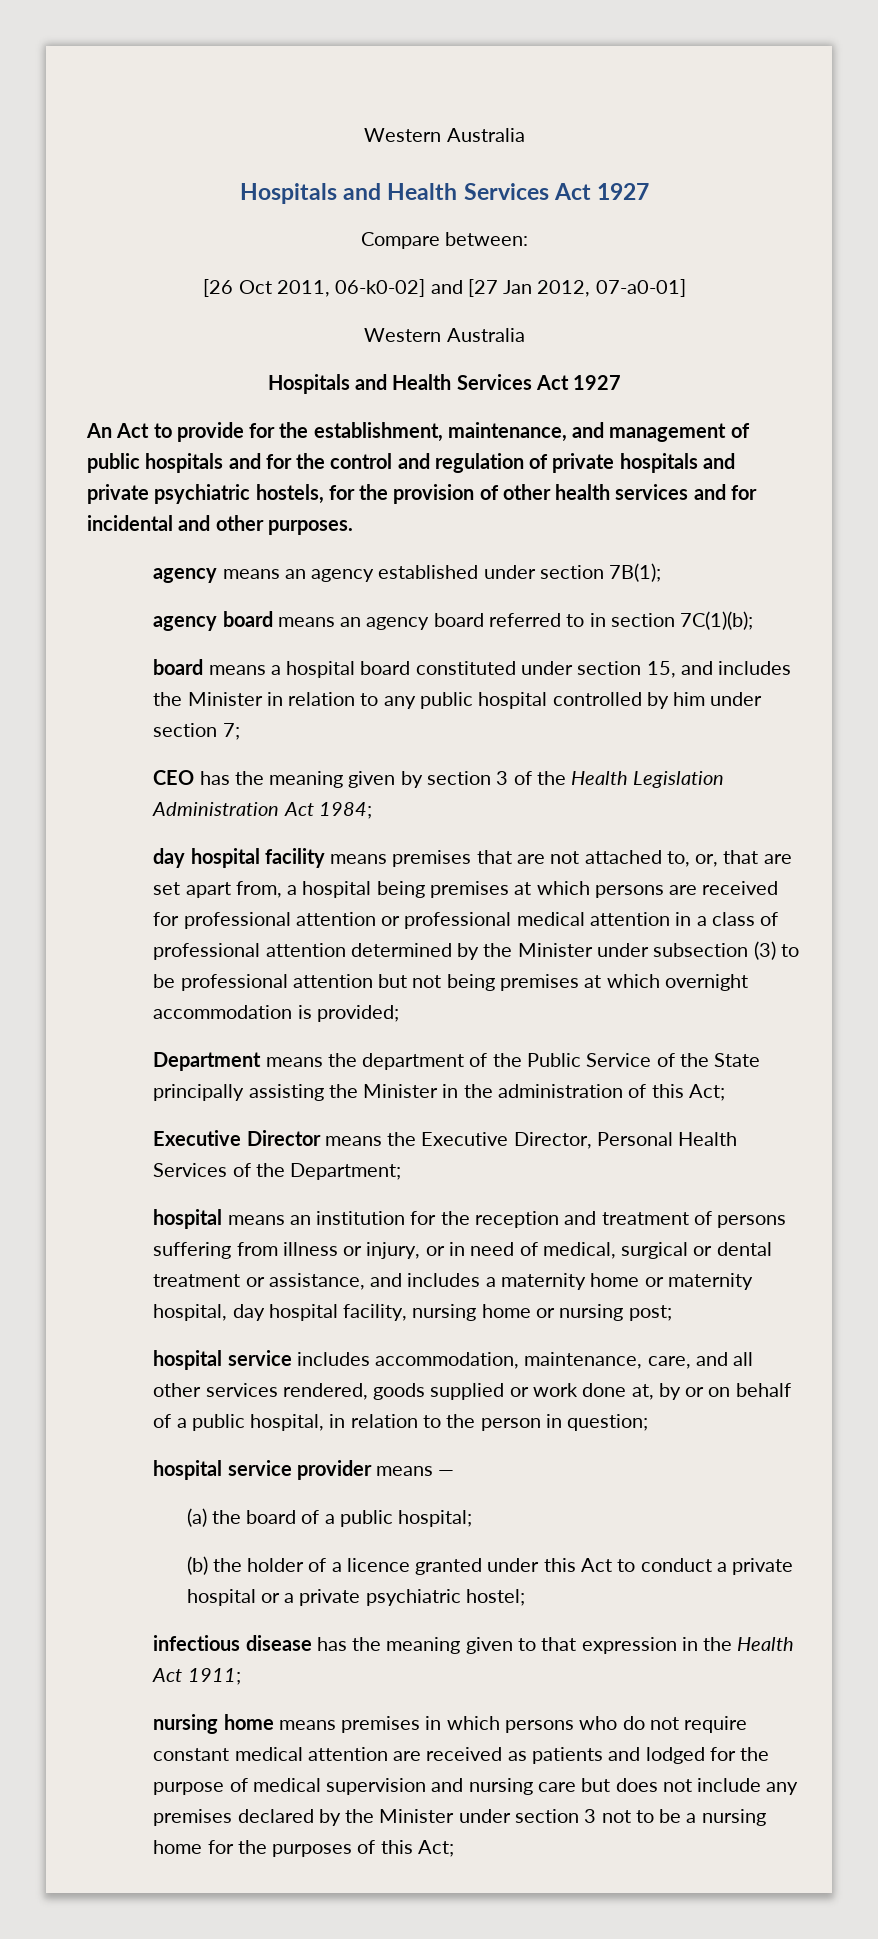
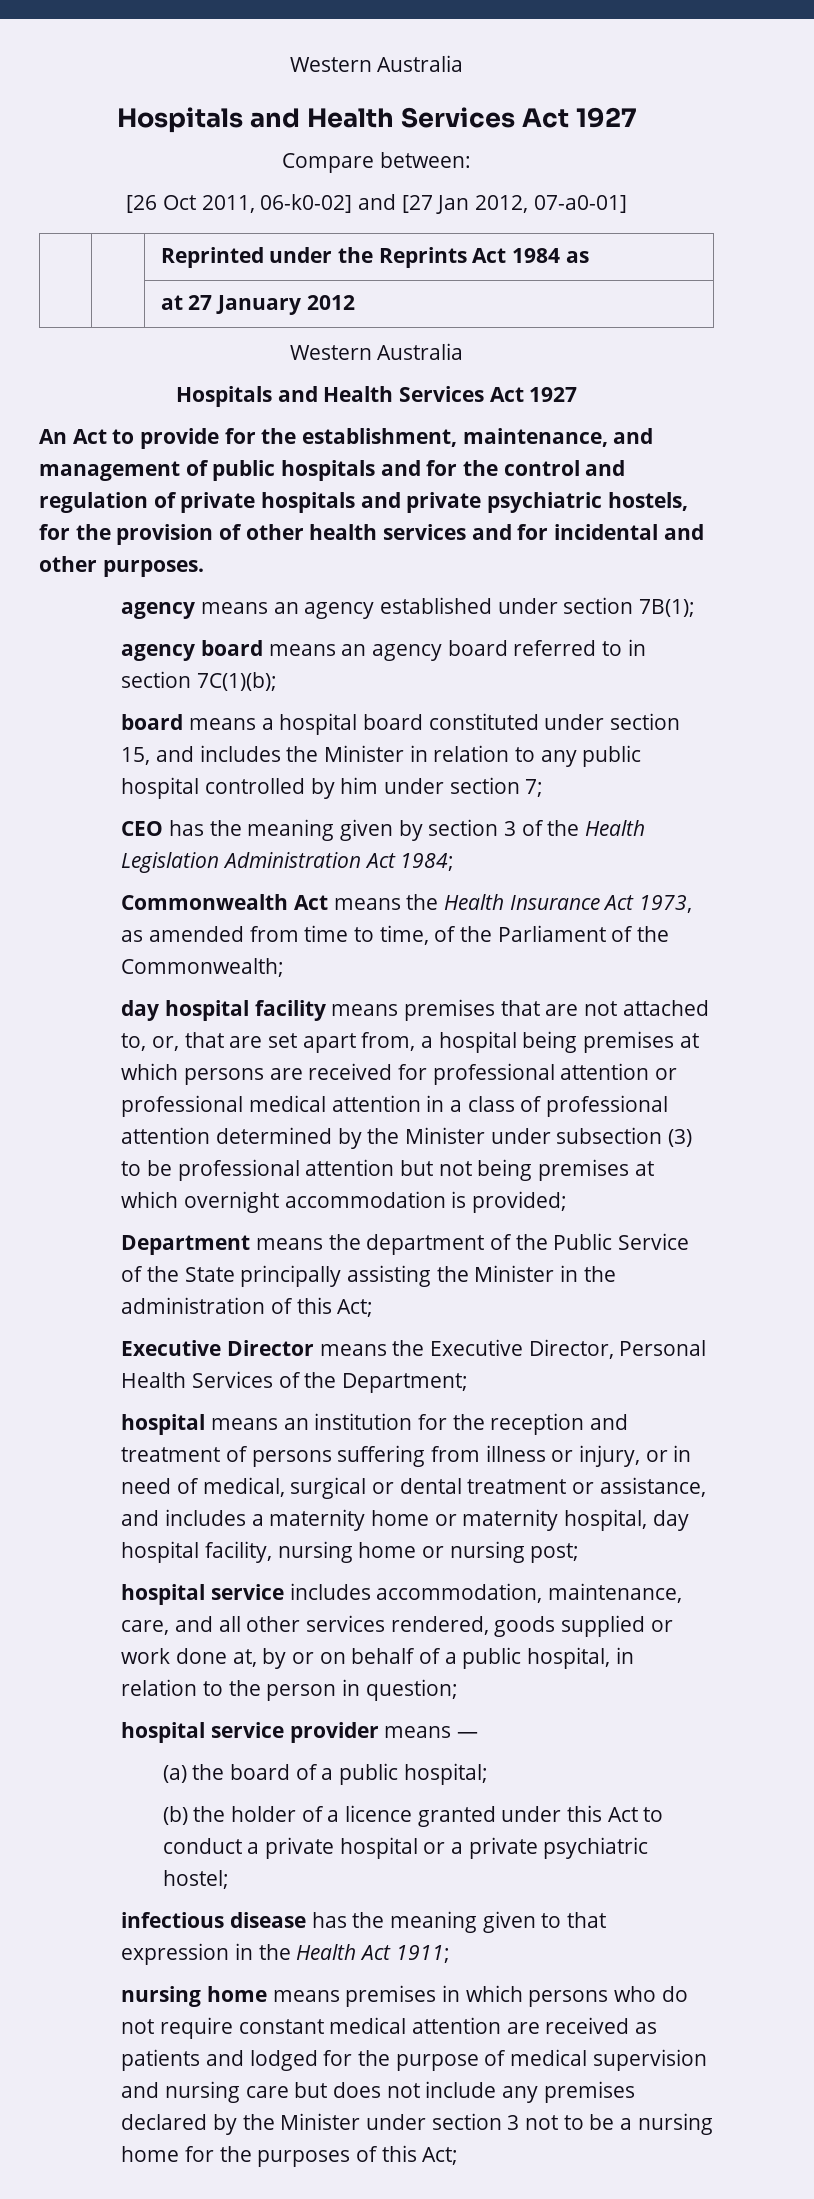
+ | | Reprinted under the Reprints Act 1984 as
+ | | at 27 January 2012
+ Commonwealth Act means the Health Insurance Act 1973, as amended from time to time, of the Parliament of the Commonwealth;

